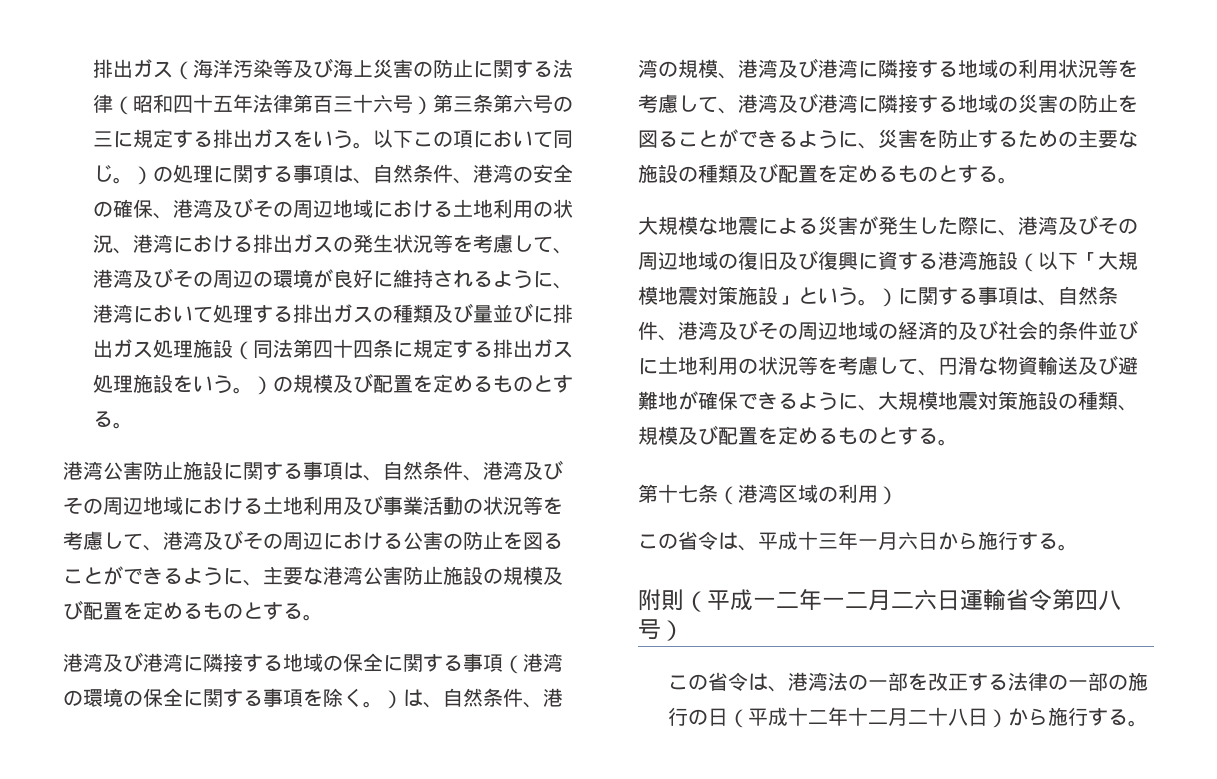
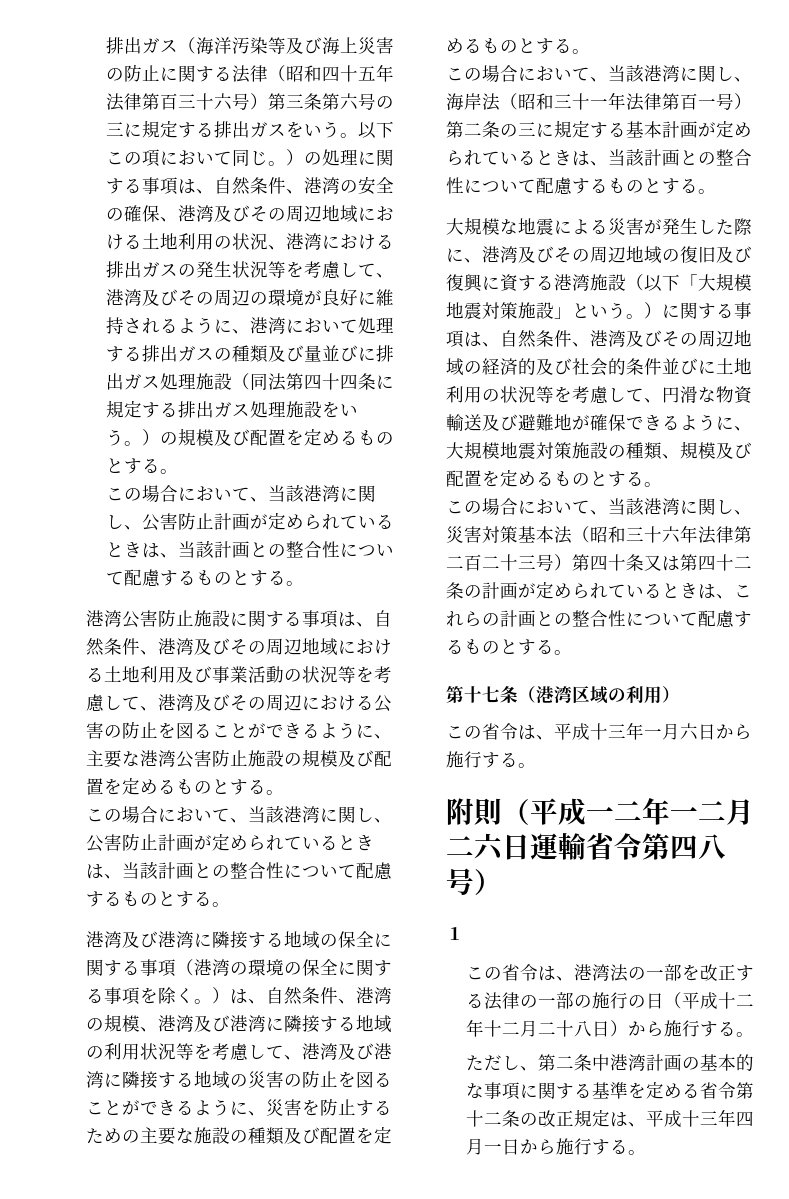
  以下この項において同じ。）の処理に関する事項は、自然条件、港湾の安全の確保、港湾及びその周辺地域における土地利用の状況、港湾における排出ガスの発生状況等を考慮して、港湾及びその周辺の環境が良好に維持されるように、港湾において処理する排出ガスの種類及び量並びに排出ガス処理施設（同法第四十四条に規定する排出ガス処理施設をいう。）の規模及び配置を定めるものとする。
+ この場合において、当該港湾に関し、公害防止計画が定められているときは、当該計画との整合性について配慮するものとする。
  港湾公害防止施設に関する事項は、自然条件、港湾及びその周辺地域における土地利用及び事業活動の状況等を考慮して、港湾及びその周辺における公害の防止を図ることができるように、主要な港湾公害防止施設の規模及び配置を定めるものとする。
+ この場合において、当該港湾に関し、公害防止計画が定められているときは、当該計画との整合性について配慮するものとする。
+ この場合において、当該港湾に関し、海岸法（昭和三十一年法律第百一号）第二条の三に規定する基本計画が定められているときは、当該計画との整合性について配慮するものとする。
+ この場合において、当該港湾に関し、災害対策基本法（昭和三十六年法律第二百二十三号）第四十条又は第四十二条の計画が定められているときは、これらの計画との整合性について配慮するものとする。
+ １
+ ただし、第二条中港湾計画の基本的な事項に関する基準を定める省令第十二条の改正規定は、平成十三年四月一日から施行する。

